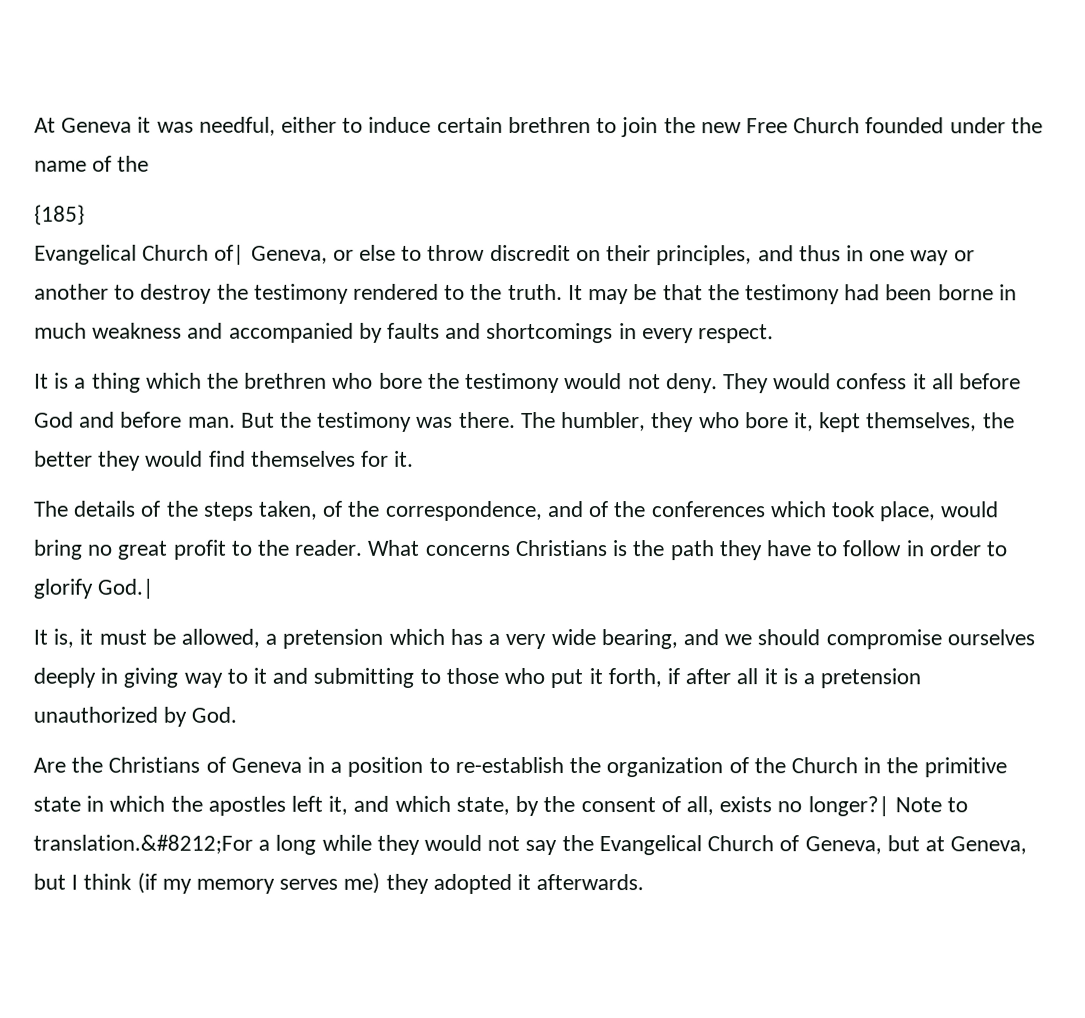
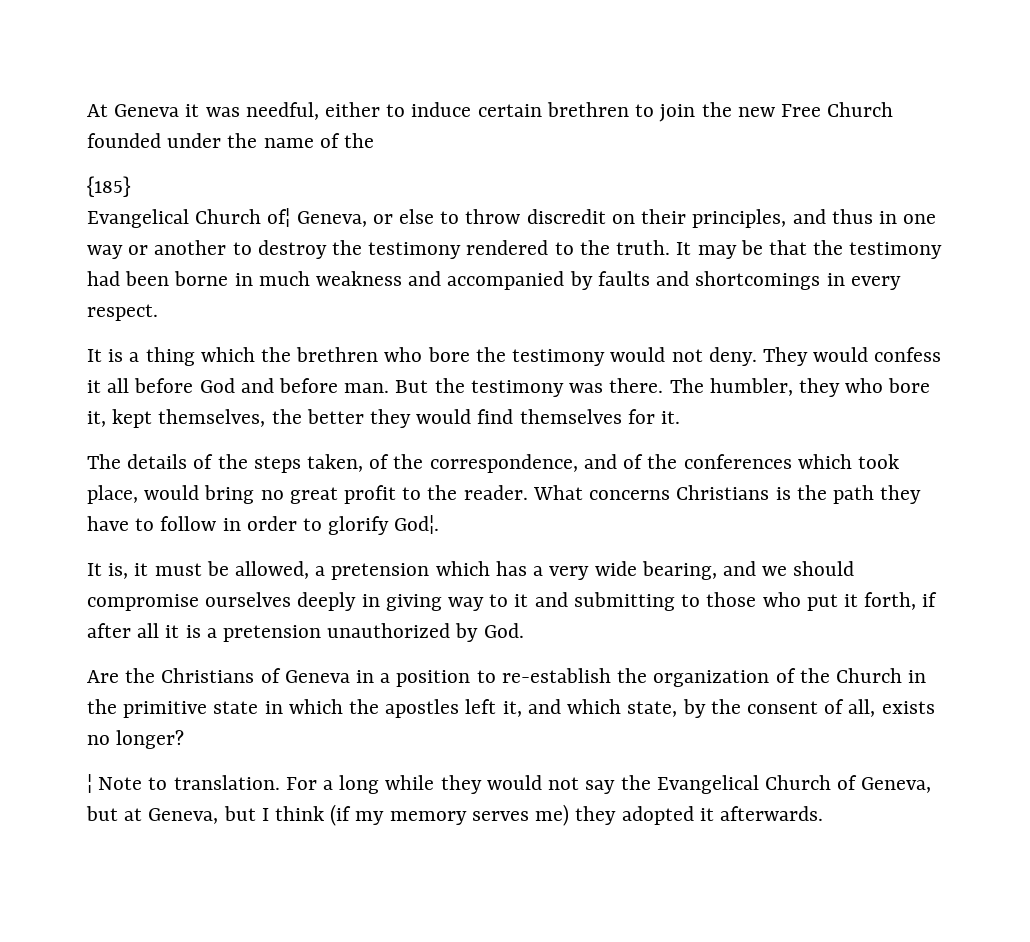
- Evangelical Church of| Geneva, or else to throw discredit on their principles, and thus in one way or another to destroy the testimony rendered to the truth.
+ Evangelical Church of¦ Geneva, or else to throw discredit on their principles, and thus in one way or another to destroy the testimony rendered to the truth.
- What concerns Christians is the path they have to follow in order to glorify God.|
+ What concerns Christians is the path they have to follow in order to glorify God¦.
- Are the Christians of Geneva in a position to re-establish the organization of the Church in the primitive state in which the apostles left it, and which state, by the consent of all, exists no longer?| Note to translation.&#8212;For a long while they would not say the Evangelical Church of Geneva, but at Geneva, but I think (if my memory serves me) they adopted it afterwards.
+ Are the Christians of Geneva in a position to re-establish the organization of the Church in the primitive state in which the apostles left it, and which state, by the consent of all, exists no longer?
+ ¦ Note to translation. For a long while they would not say the Evangelical Church of Geneva, but at Geneva, but I think (if my memory serves me) they adopted it afterwards.

